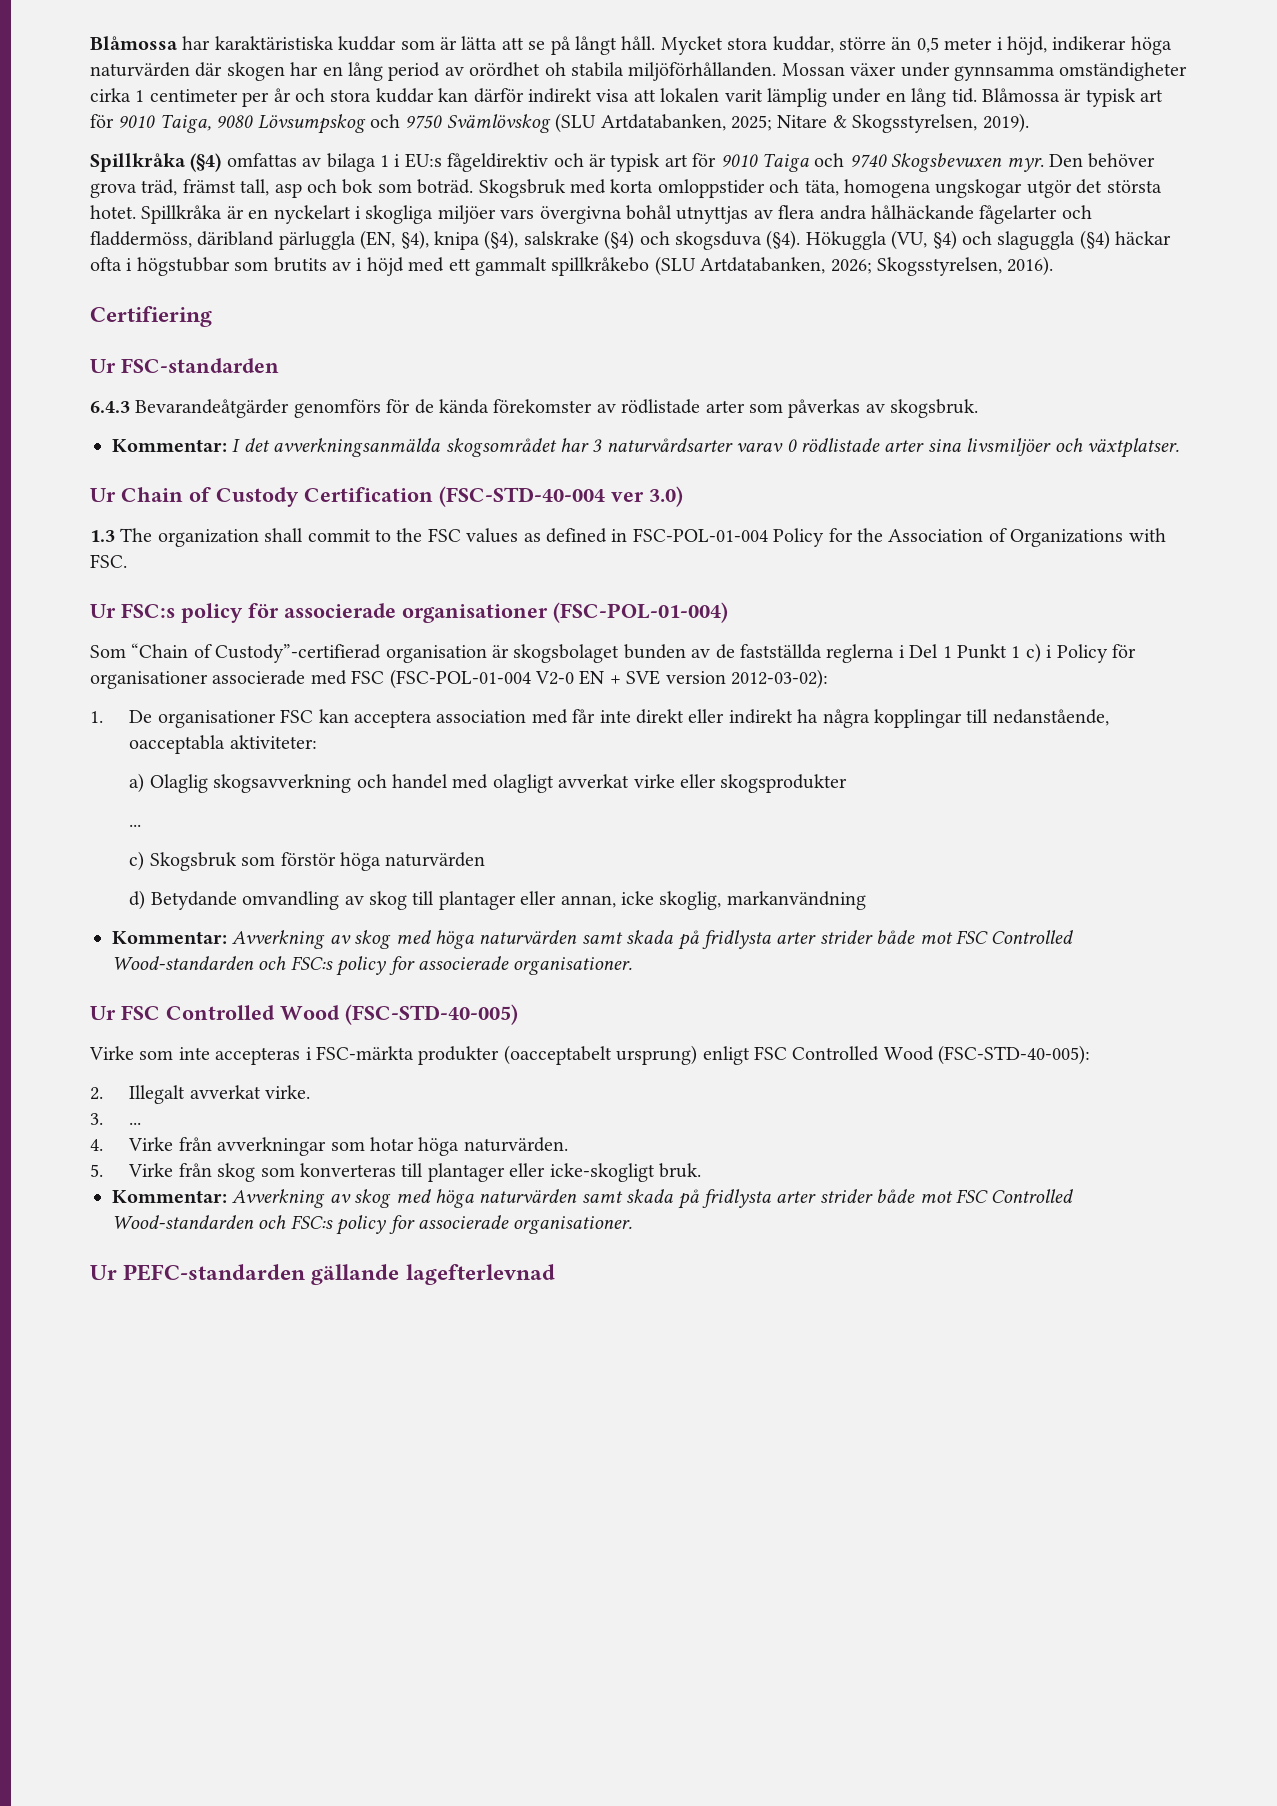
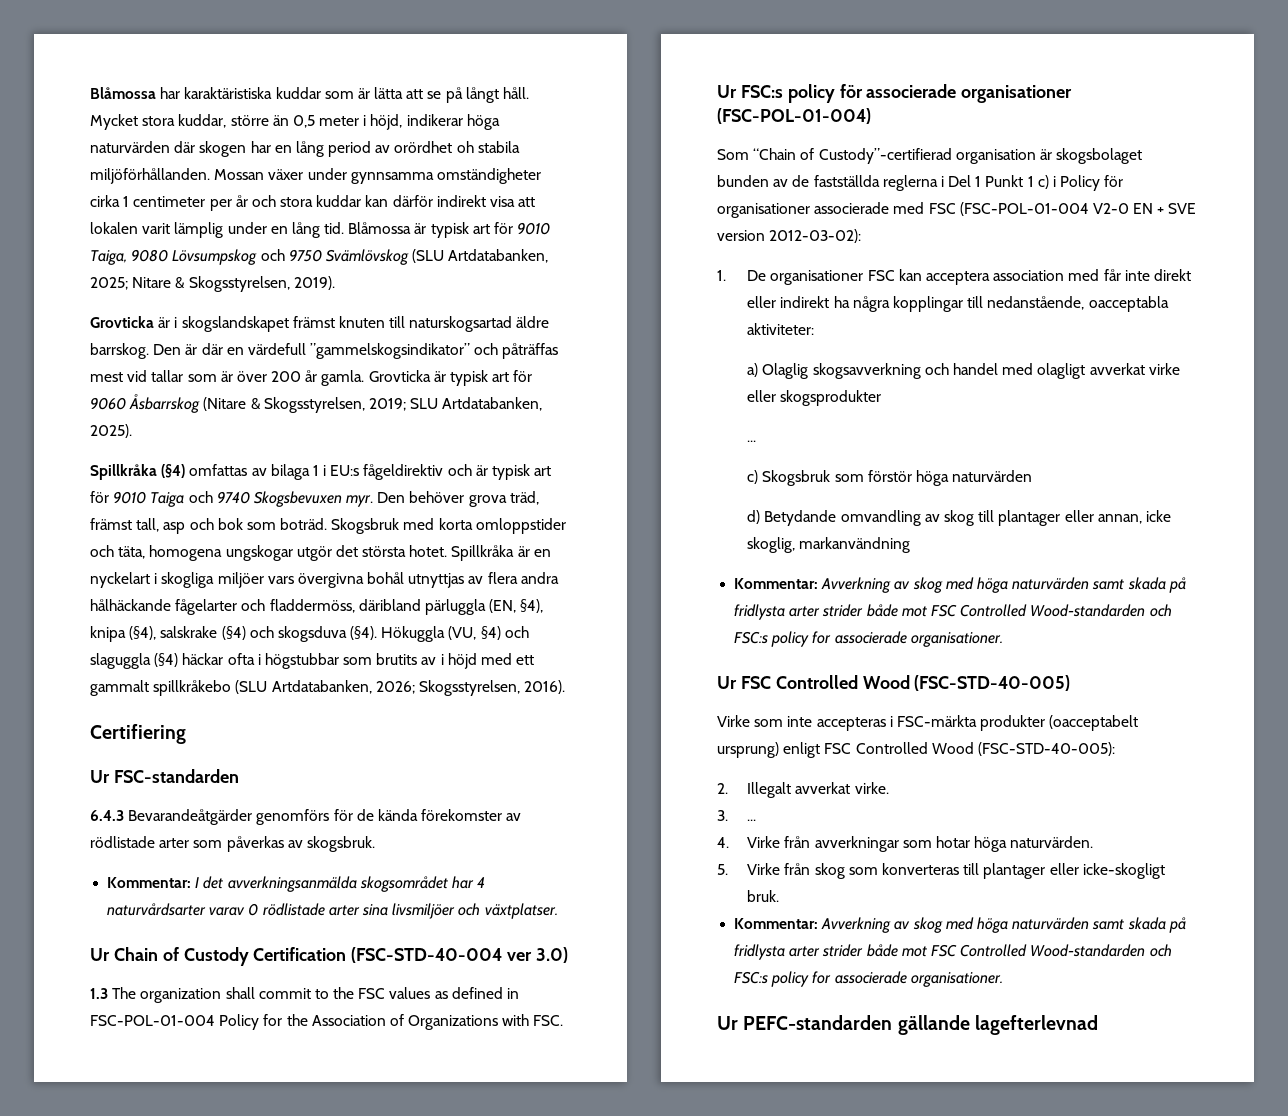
+ Grovticka är i skogslandskapet främst knuten till naturskogsartad äldre barrskog. Den är där en värdefull ”gammelskogsindikator” och påträffas mest vid tallar som är över 200 år gamla. Grovticka är typisk art för 9060 Åsbarrskog (Nitare & Skogsstyrelsen, 2019; SLU Artdatabanken, 2025).
- Kommentar: I det avverkningsanmälda skogsområdet har 3 naturvårdsarter varav 0 rödlistade arter sina livsmiljöer och växtplatser.
+ Kommentar: I det avverkningsanmälda skogsområdet har 4 naturvårdsarter varav 0 rödlistade arter sina livsmiljöer och växtplatser.

